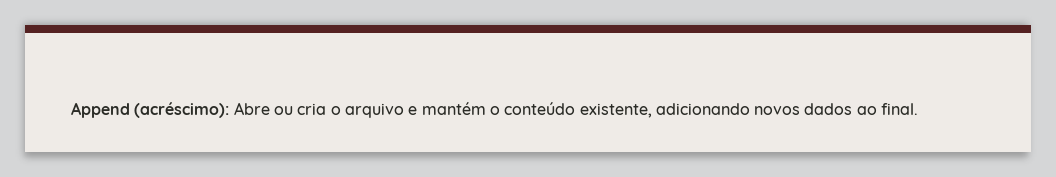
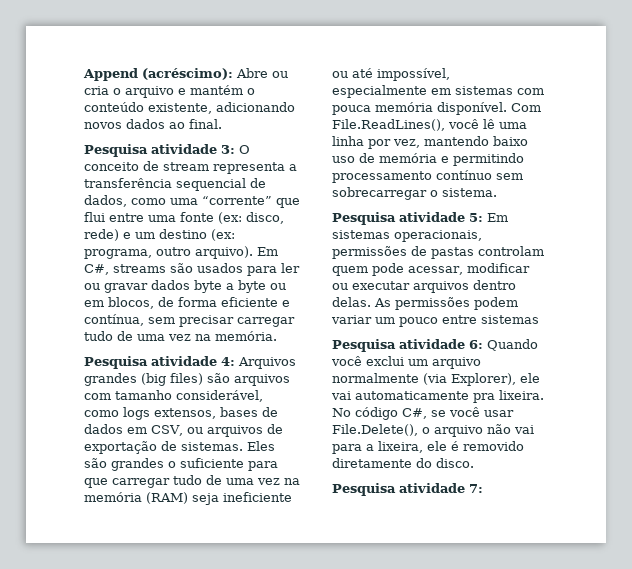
+ Pesquisa atividade 3: O conceito de stream representa a transferência sequencial de dados, como uma “corrente” que flui entre uma fonte (ex: disco, rede) e um destino (ex: programa, outro arquivo). Em C#, streams são usados para ler ou gravar dados byte a byte ou em blocos, de forma eficiente e contínua, sem precisar carregar tudo de uma vez na memória.
+ Pesquisa atividade 4: Arquivos grandes (big files) são arquivos com tamanho considerável, como logs extensos, bases de dados em CSV, ou arquivos de exportação de sistemas. Eles são grandes o suficiente para que carregar tudo de uma vez na memória (RAM) seja ineficiente ou até impossível, especialmente em sistemas com pouca memória disponível. Com File.ReadLines(), você lê uma linha por vez, mantendo baixo uso de memória e permitindo processamento contínuo sem sobrecarregar o sistema.
+ Pesquisa atividade 5: Em sistemas operacionais, permissões de pastas controlam quem pode acessar, modificar ou executar arquivos dentro delas. As permissões podem variar um pouco entre sistemas
+ Pesquisa atividade 6: Quando você exclui um arquivo normalmente (via Explorer), ele vai automaticamente pra lixeira. No código C#, se você usar File.Delete(), o arquivo não vai para a lixeira, ele é removido diretamente do disco.
+ Pesquisa atividade 7:

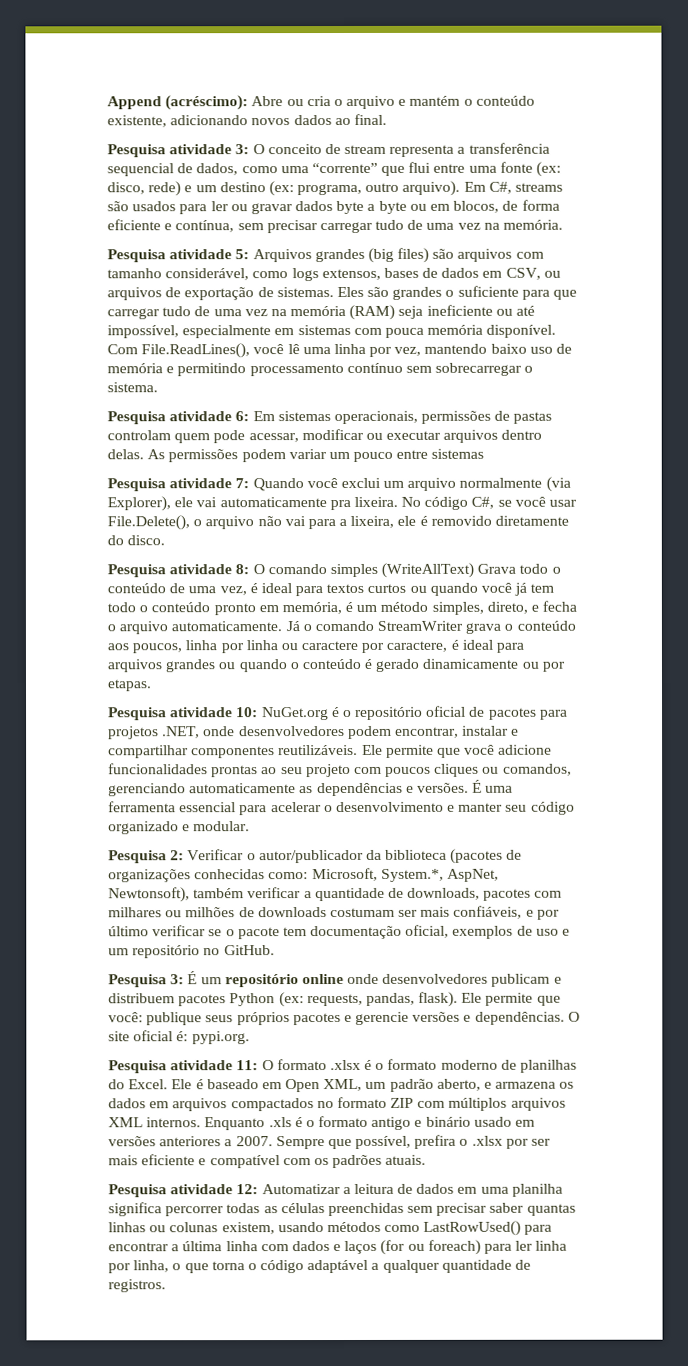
- Pesquisa atividade 4: Arquivos grandes (big files) são arquivos com tamanho considerável, como logs extensos, bases de dados em CSV, ou arquivos de exportação de sistemas.
+ Pesquisa atividade 5: Arquivos grandes (big files) são arquivos com tamanho considerável, como logs extensos, bases de dados em CSV, ou arquivos de exportação de sistemas.
- Pesquisa atividade 5: Em sistemas operacionais, permissões de pastas controlam quem pode acessar, modificar ou executar arquivos dentro delas.
+ Pesquisa atividade 6: Em sistemas operacionais, permissões de pastas controlam quem pode acessar, modificar ou executar arquivos dentro delas.
- Pesquisa atividade 6: Quando você exclui um arquivo normalmente (via Explorer), ele vai automaticamente pra lixeira.
+ Pesquisa atividade 7: Quando você exclui um arquivo normalmente (via Explorer), ele vai automaticamente pra lixeira.
- Pesquisa atividade 7:
+ Pesquisa atividade 8: O comando simples (WriteAllText) Grava todo o conteúdo de uma vez, é ideal para textos curtos ou quando você já tem todo o conteúdo pronto em memória, é um método simples, direto, e fecha o arquivo automaticamente. Já o comando StreamWriter grava o conteúdo aos poucos, linha por linha ou caractere por caractere, é ideal para arquivos grandes ou quando o conteúdo é gerado dinamicamente ou por etapas.
+ Pesquisa atividade 10: NuGet.org é o repositório oficial de pacotes para projetos .NET, onde desenvolvedores podem encontrar, instalar e compartilhar componentes reutilizáveis. Ele permite que você adicione funcionalidades prontas ao seu projeto com poucos cliques ou comandos, gerenciando automaticamente as dependências e versões. É uma ferramenta essencial para acelerar o desenvolvimento e manter seu código organizado e modular.
+ Pesquisa 2: Verificar o autor/publicador da biblioteca (pacotes de organizações conhecidas como: Microsoft, System.*, AspNet, Newtonsoft), também verificar a quantidade de downloads, pacotes com milhares ou milhões de downloads costumam ser mais confiáveis, e por último verificar se o pacote tem documentação oficial, exemplos de uso e um repositório no GitHub.
+ Pesquisa 3: É um repositório online onde desenvolvedores publicam e distribuem pacotes Python (ex: requests, pandas, flask). Ele permite que você: publique seus próprios pacotes e gerencie versões e dependências. O site oficial é: pypi.org.
+ Pesquisa atividade 11: O formato .xlsx é o formato moderno de planilhas do Excel. Ele é baseado em Open XML, um padrão aberto, e armazena os dados em arquivos compactados no formato ZIP com múltiplos arquivos XML internos. Enquanto .xls é o formato antigo e binário usado em versões anteriores a 2007. Sempre que possível, prefira o .xlsx por ser mais eficiente e compatível com os padrões atuais.
+ Pesquisa atividade 12: Automatizar a leitura de dados em uma planilha significa percorrer todas as células preenchidas sem precisar saber quantas linhas ou colunas existem, usando métodos como LastRowUsed() para encontrar a última linha com dados e laços (for ou foreach) para ler linha por linha, o que torna o código adaptável a qualquer quantidade de registros.

